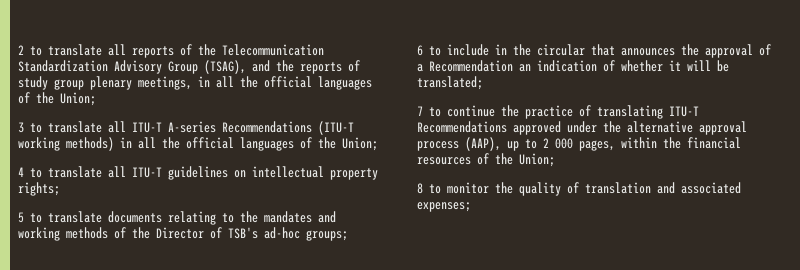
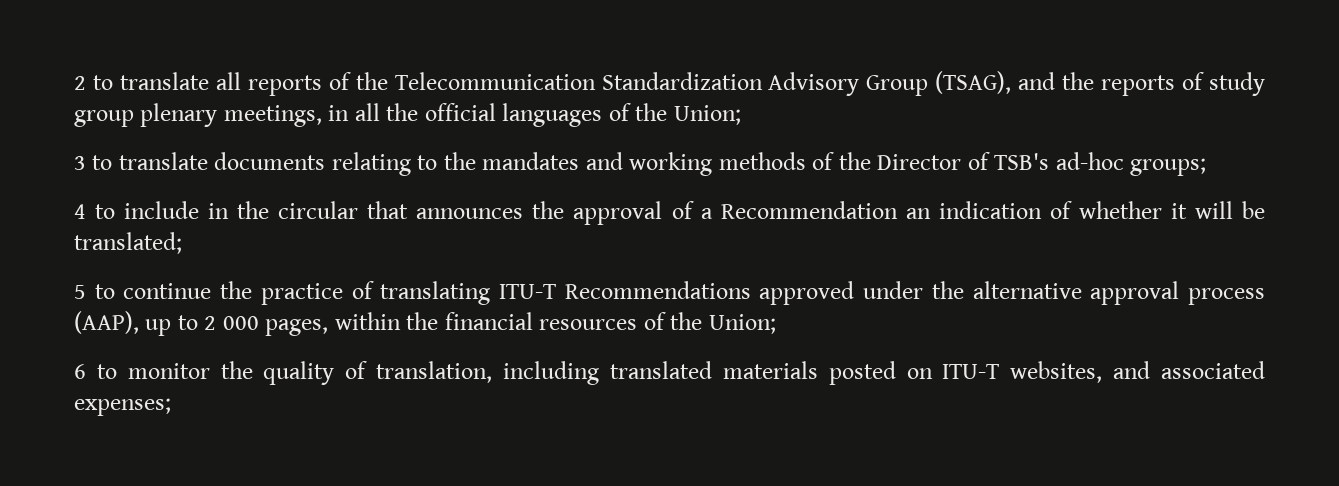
- 3 to translate all ITU-T A-series Recommendations (ITU-T working methods) in all the official languages of the Union;
- 4 to translate all ITU-T guidelines on intellectual property rights;
- 5 to translate documents relating to the mandates and working methods of the Director of TSB's ad-hoc groups;
+ 3 to translate documents relating to the mandates and working methods of the Director of TSB's ad-hoc groups;
- 6 to include in the circular that announces the approval of a Recommendation an indication of whether it will be translated;
+ 4 to include in the circular that announces the approval of a Recommendation an indication of whether it will be translated;
- 7 to continue the practice of translating ITU-T Recommendations approved under the alternative approval process (AAP), up to 2 000 pages, within the financial resources of the Union;
+ 5 to continue the practice of translating ITU-T Recommendations approved under the alternative approval process (AAP), up to 2 000 pages, within the financial resources of the Union;
- 8 to monitor the quality of translation and associated expenses;
+ 6 to monitor the quality of translation, including translated materials posted on ITU-T websites, and associated expenses;

